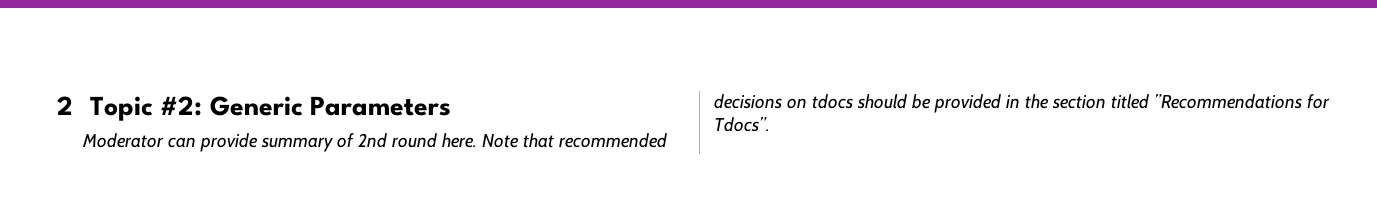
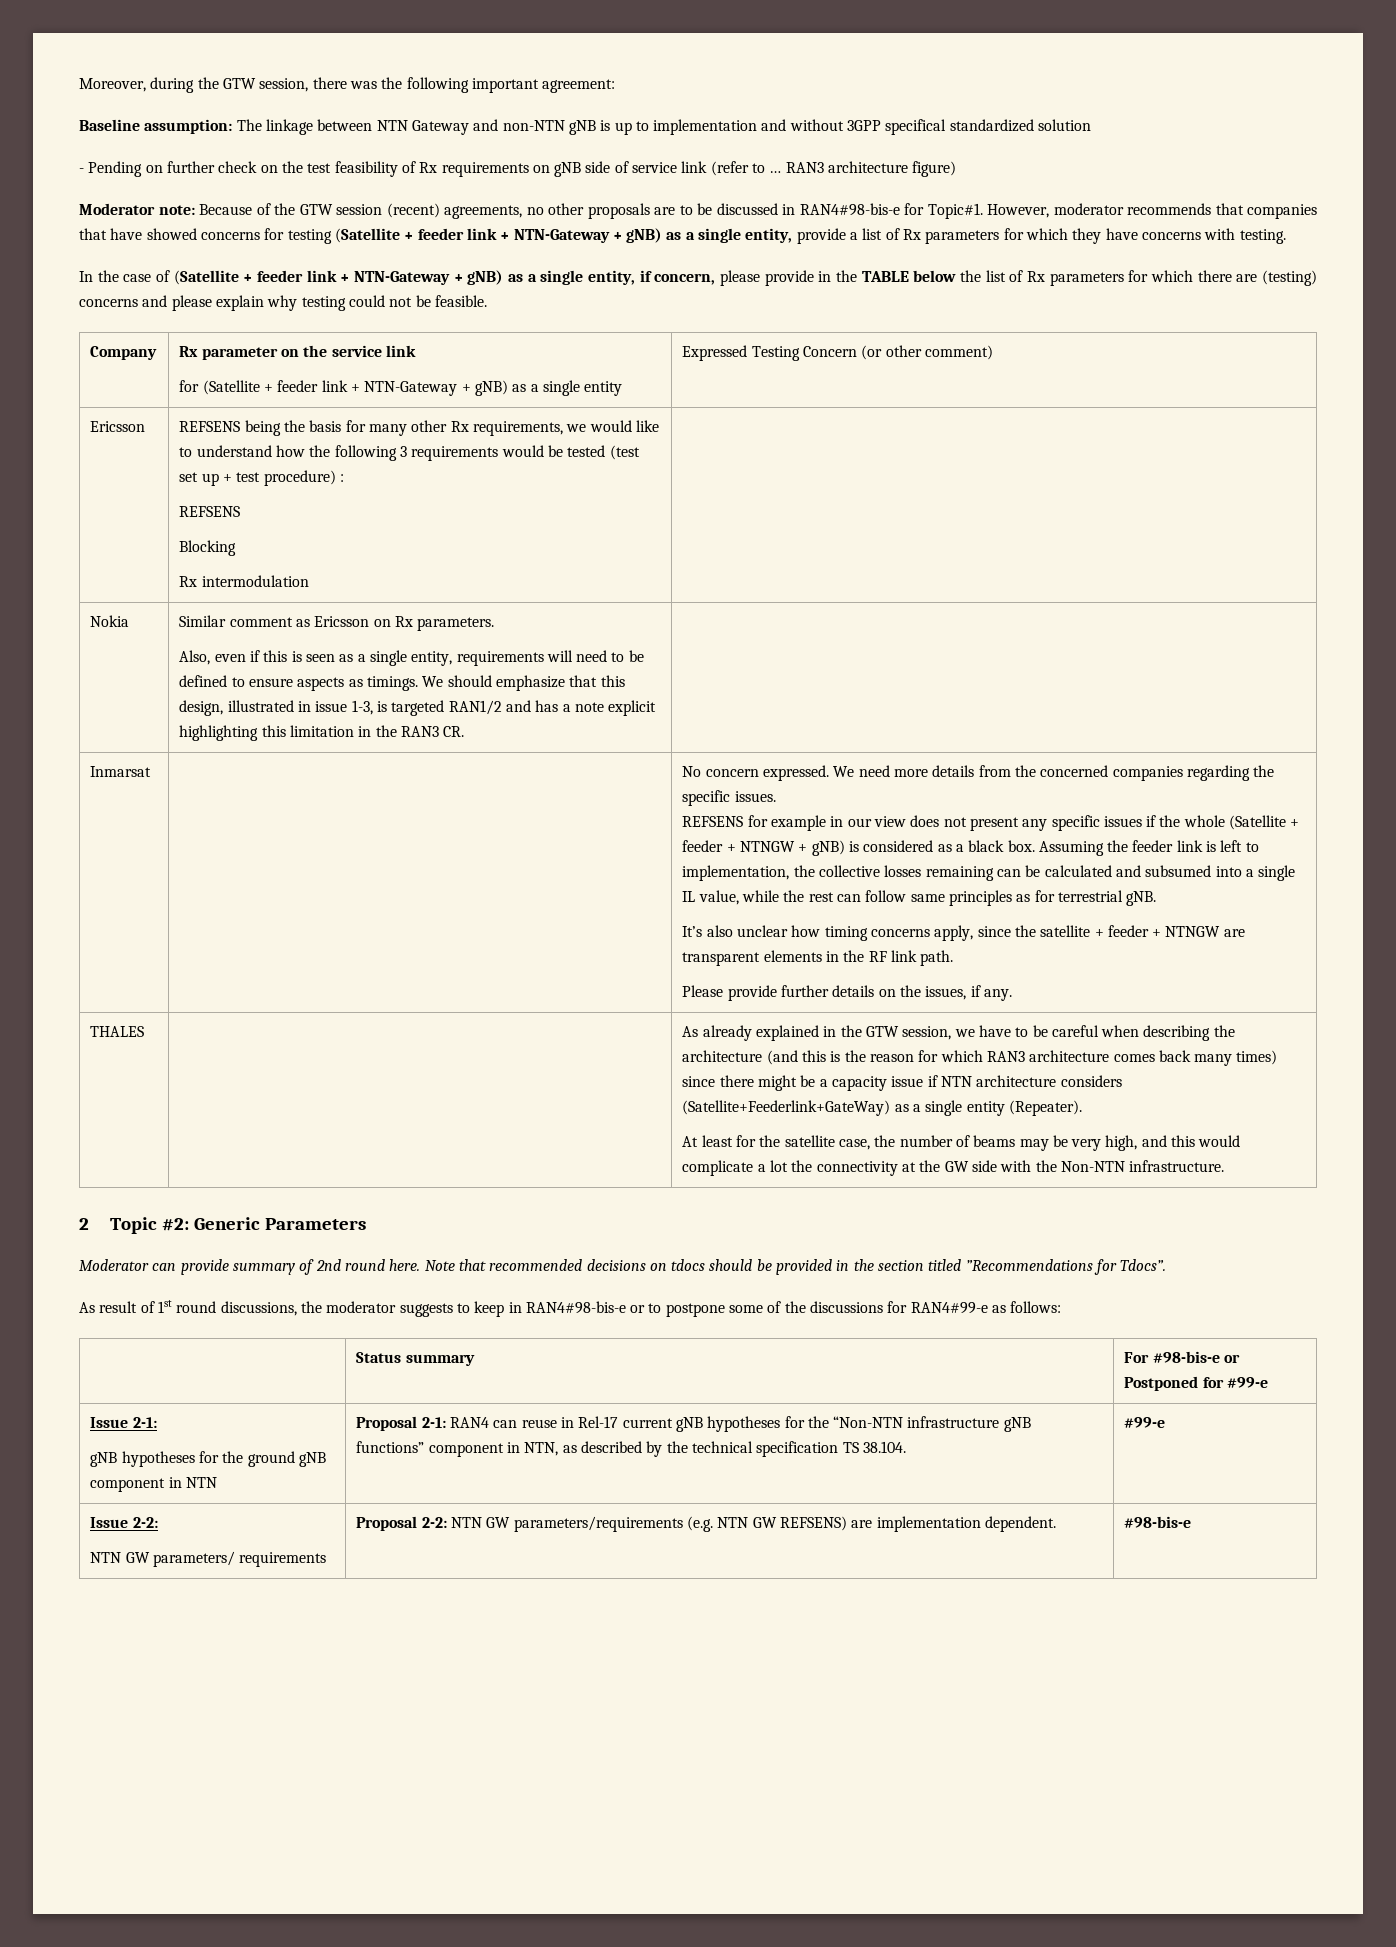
+ Moreover, during the GTW session, there was the following important agreement:
+ Baseline assumption: The linkage between NTN Gateway and non-NTN gNB is up to implementation and without 3GPP specifical standardized solution
+ - Pending on further check on the test feasibility of Rx requirements on gNB side of service link (refer to … RAN3 architecture figure)
+ Moderator note: Because of the GTW session (recent) agreements, no other proposals are to be discussed in RAN4#98-bis-e for Topic#1. However, moderator recommends that companies that have showed concerns for testing (Satellite + feeder link + NTN-Gateway + gNB) as a single entity, provide a list of Rx parameters for which they have concerns with testing.
+ In the case of (Satellite + feeder link + NTN-Gateway + gNB) as a single entity, if concern, please provide in the TABLE below the list of Rx parameters for which there are (testing) concerns and please explain why testing could not be feasible.
+ Company | Rx parameter on the service link
+ for (Satellite + feeder link + NTN-Gateway + gNB) as a single entity | Expressed Testing Concern (or other comment)
+ Ericsson | REFSENS being the basis for many other Rx requirements, we would like to understand how the following 3 requirements would be tested (test set up + test procedure) :
+ REFSENS
+ Blocking
+ Rx intermodulation |
+ Nokia | Similar comment as Ericsson on Rx parameters.
+ Also, even if this is seen as a single entity, requirements will need to be defined to ensure aspects as timings. We should emphasize that this design, illustrated in issue 1-3, is targeted RAN1/2 and has a note explicit highlighting this limitation in the RAN3 CR. |
+ Inmarsat | | No concern expressed. We need more details from the concerned companies regarding the specific issues.
+ REFSENS for example in our view does not present any specific issues if the whole (Satellite + feeder + NTNGW + gNB) is considered as a black box. Assuming the feeder link is left to implementation, the collective losses remaining can be calculated and subsumed into a single IL value, while the rest can follow same principles as for terrestrial gNB.
+ It’s also unclear how timing concerns apply, since the satellite + feeder + NTNGW are transparent elements in the RF link path.
+ Please provide further details on the issues, if any.
+ THALES | | As already explained in the GTW session, we have to be careful when describing the architecture (and this is the reason for which RAN3 architecture comes back many times) since there might be a capacity issue if NTN architecture considers (Satellite+Feederlink+GateWay) as a single entity (Repeater).
+ At least for the satellite case, the number of beams may be very high, and this would complicate a lot the connectivity at the GW side with the Non-NTN infrastructure.
+ As result of 1st round discussions, the moderator suggests to keep in RAN4#98-bis-e or to postpone some of the discussions for RAN4#99-e as follows:
+ | Status summary | For #98-bis-e or Postponed for #99-e
+ Issue 2-1:
+ gNB hypotheses for the ground gNB component in NTN | Proposal 2-1: RAN4 can reuse in Rel-17 current gNB hypotheses for the “Non-NTN infrastructure gNB functions” component in NTN, as described by the technical specification TS 38.104. | #99-e
+ Issue 2-2:
+ NTN GW parameters/ requirements | Proposal 2-2: NTN GW parameters/requirements (e.g. NTN GW REFSENS) are implementation dependent. | #98-bis-e

